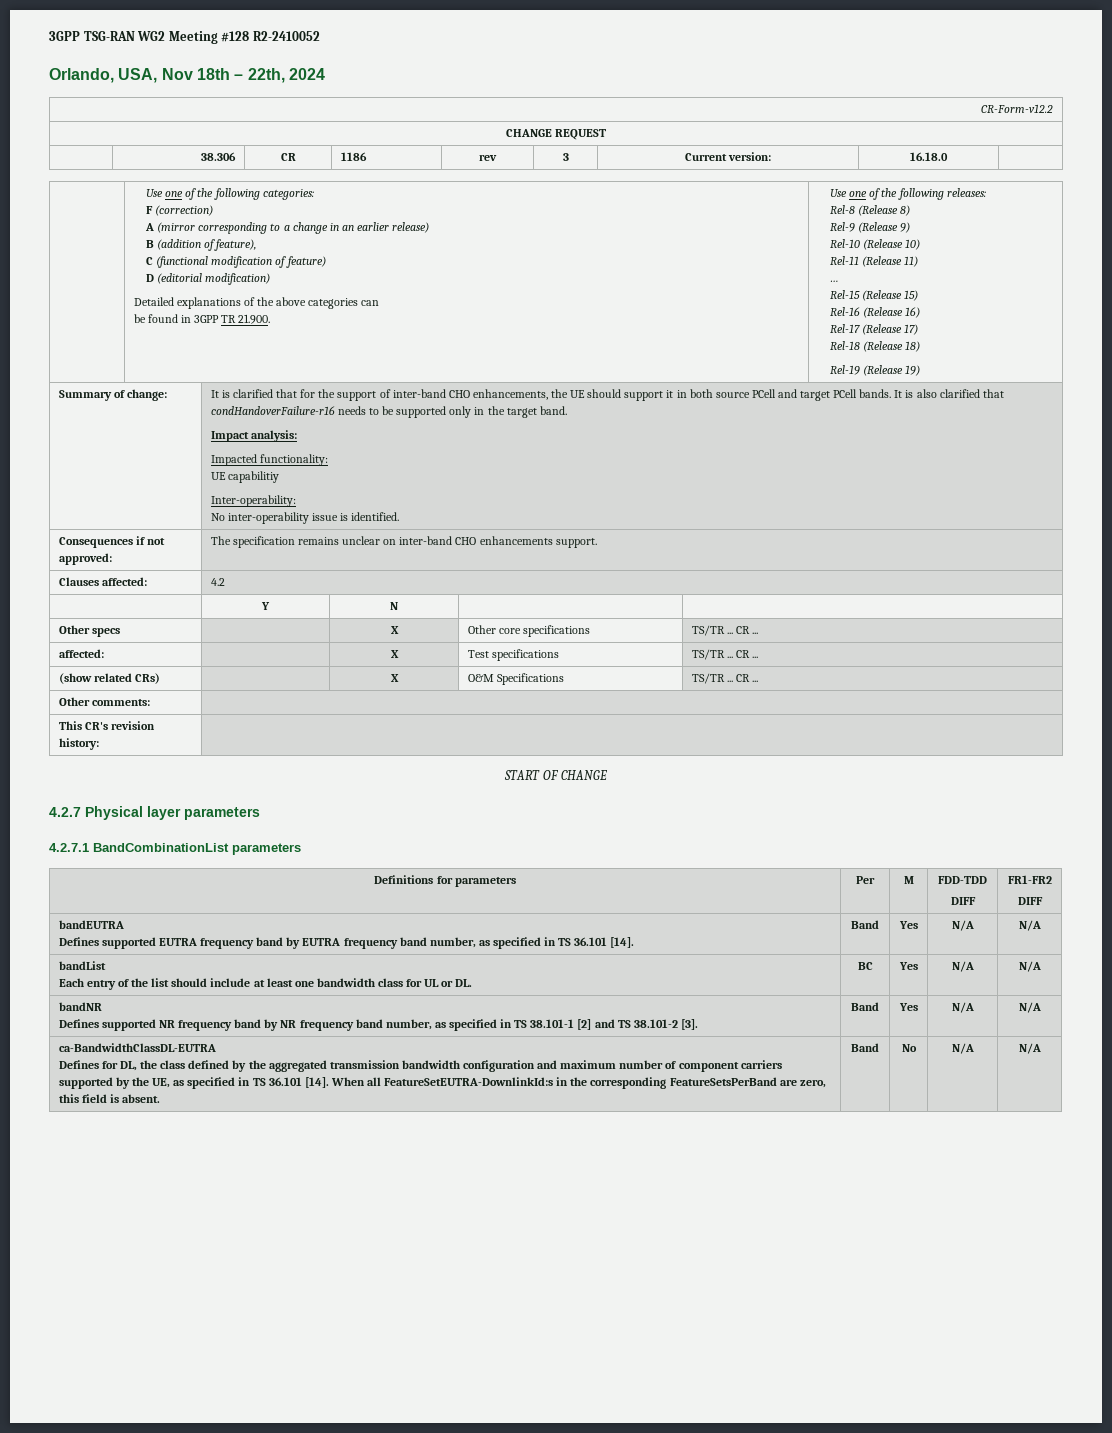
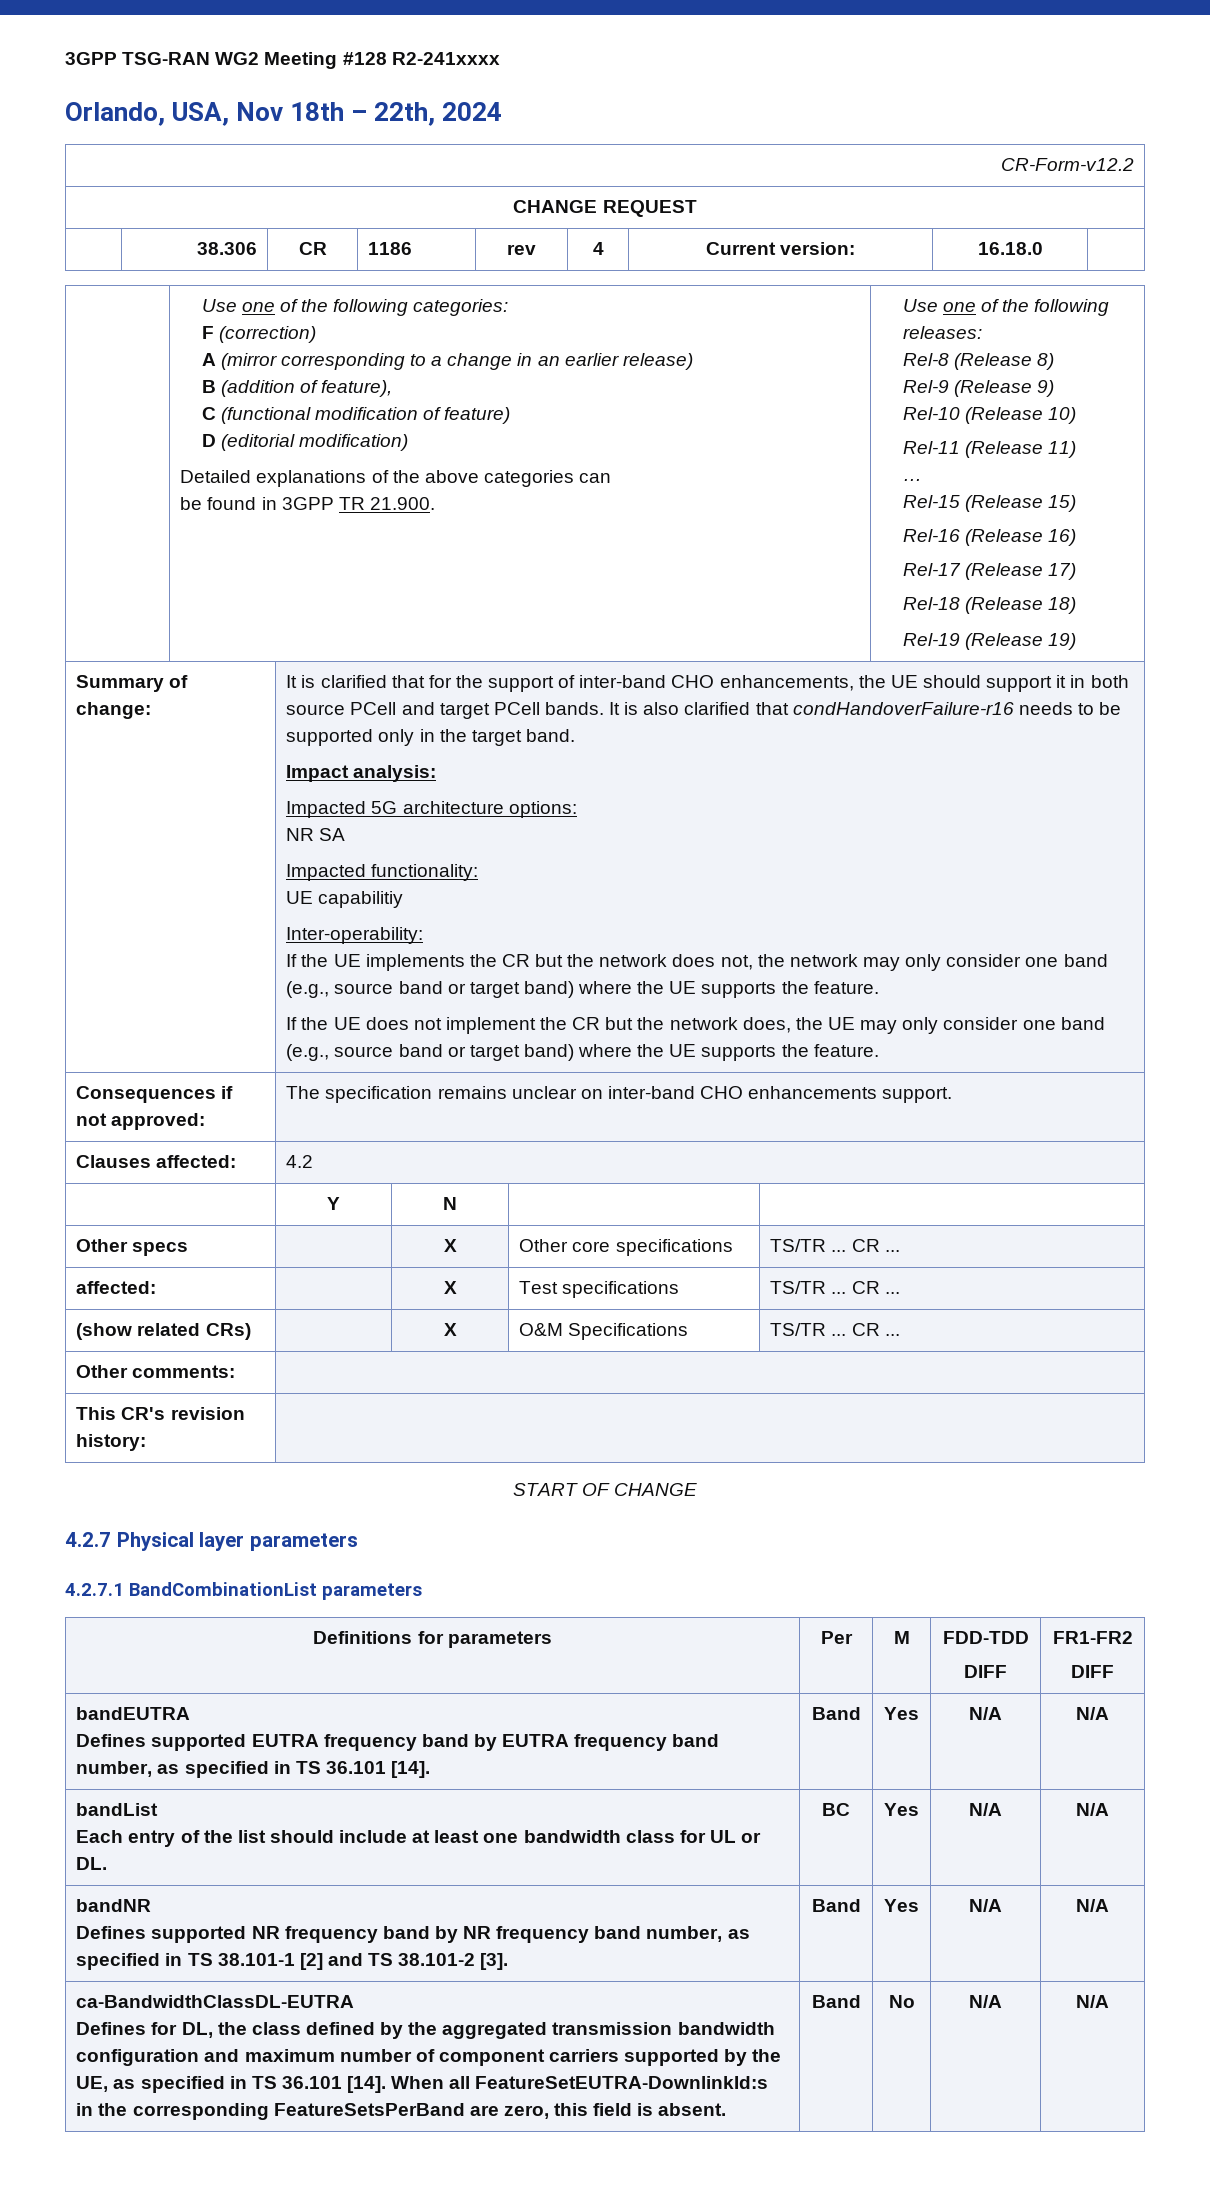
- 3GPP TSG-RAN WG2 Meeting #128 R2-2410052
+ 3GPP TSG-RAN WG2 Meeting #128 R2-241xxxx
- | 38.306 | CR | 1186 | rev | 3 | Current version: | 16.18.0 |
+ | 38.306 | CR | 1186 | rev | 4 | Current version: | 16.18.0 |
+ Impacted 5G architecture options:
+ NR SA
- No inter-operability issue is identified.
+ If the UE implements the CR but the network does not, the network may only consider one band (e.g., source band or target band) where the UE supports the feature.
+ If the UE does not implement the CR but the network does, the UE may only consider one band (e.g., source band or target band) where the UE supports the feature.

